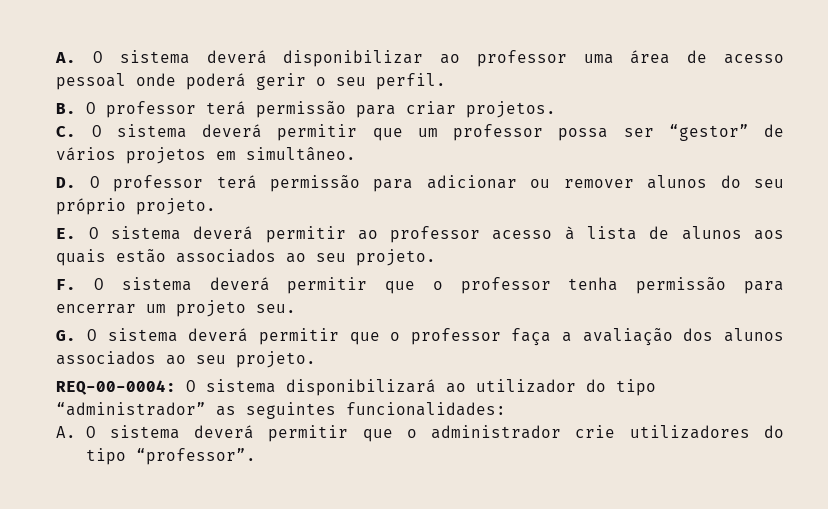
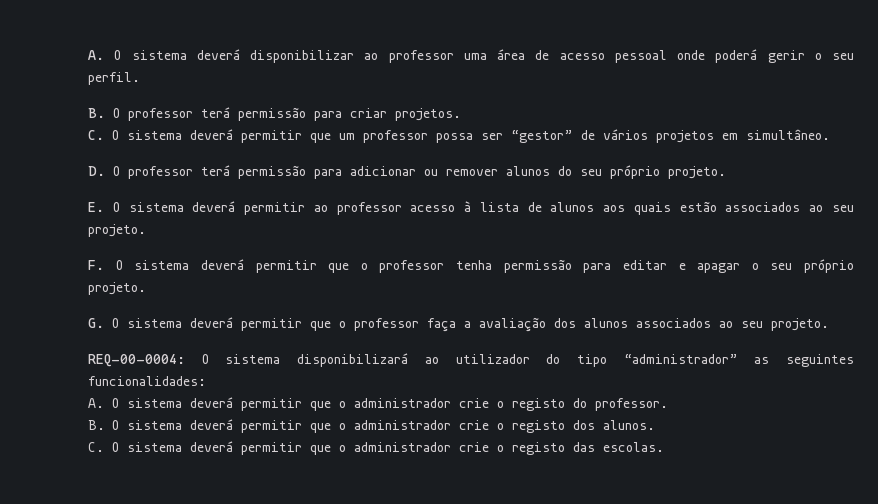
- F. O sistema deverá permitir que o professor tenha permissão para encerrar um projeto seu.
+ F. O sistema deverá permitir que o professor tenha permissão para editar e apagar o seu próprio projeto.
- A. O sistema deverá permitir que o administrador crie utilizadores do tipo “professor”.
+ A. O sistema deverá permitir que o administrador crie o registo do professor.
+ B. O sistema deverá permitir que o administrador crie o registo dos alunos.
+ C. O sistema deverá permitir que o administrador crie o registo das escolas.

